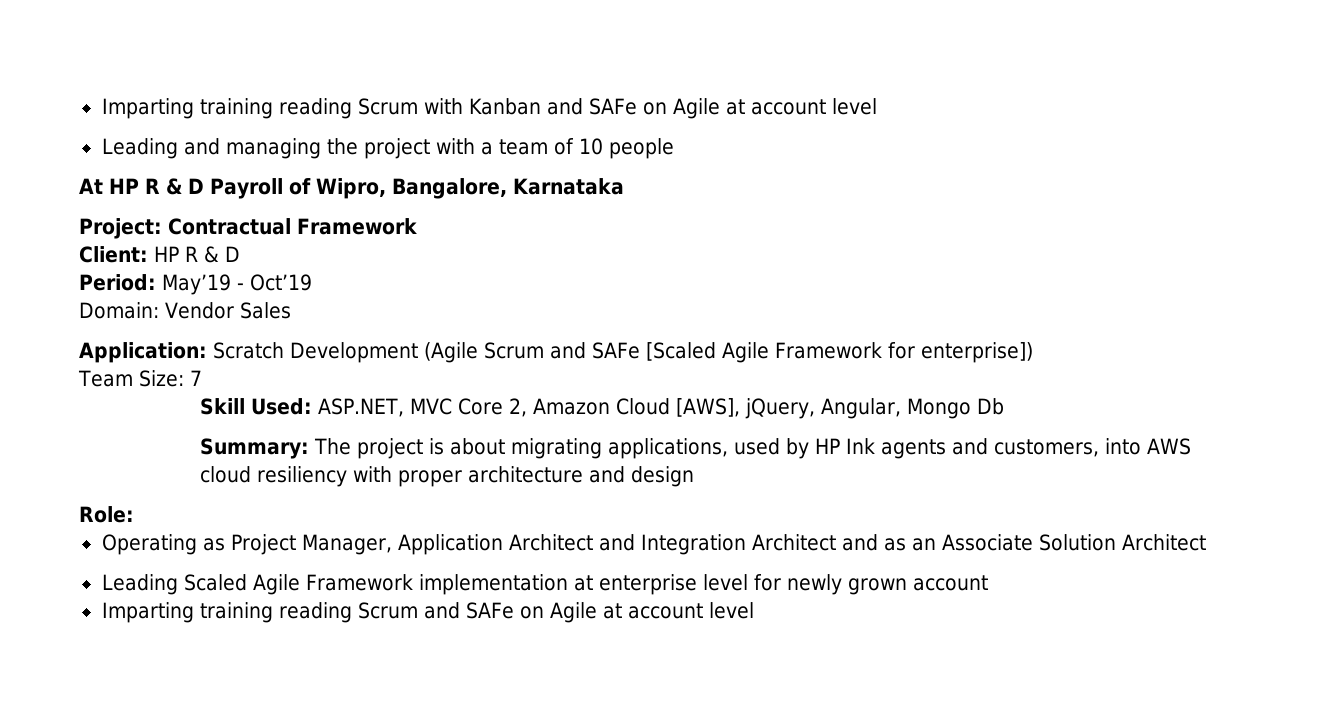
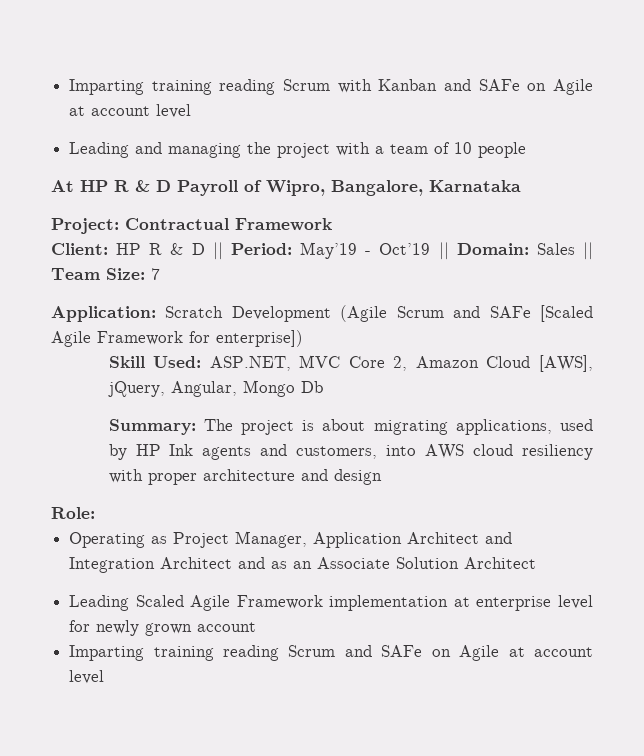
- Client: HP R & D
- Period: May’19 - Oct’19
- Domain: Vendor Sales
+ Client: HP R & D || Period: May’19 - Oct’19 || Domain: Sales || Team Size: 7
- Team Size: 7

